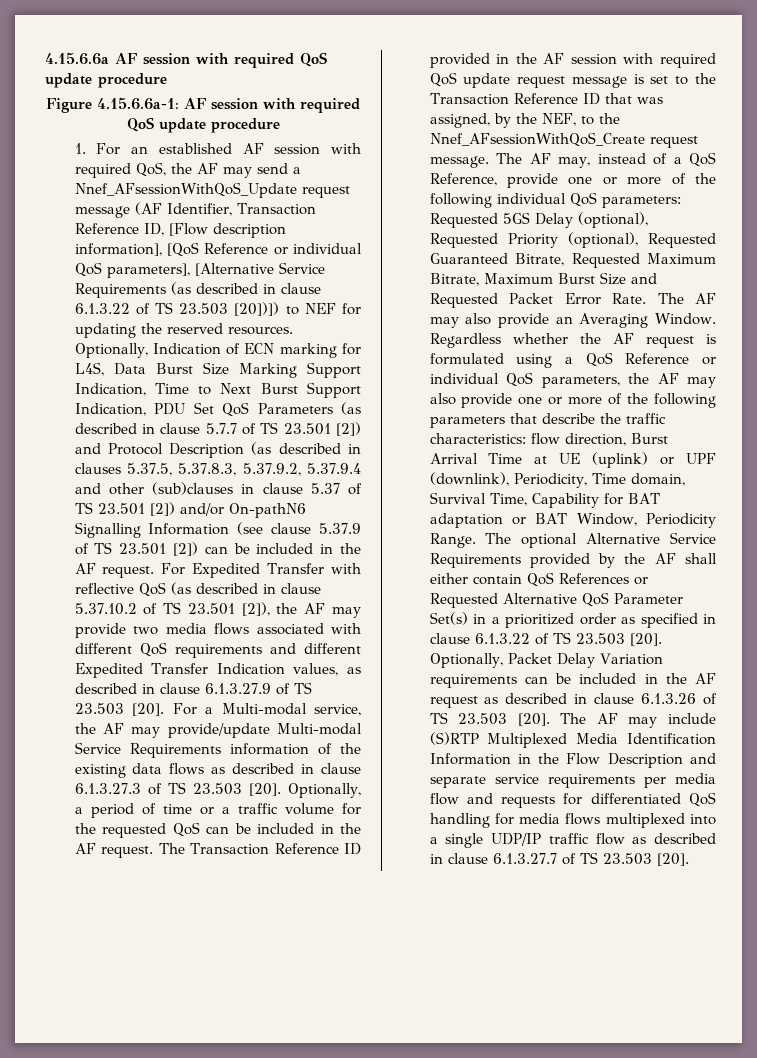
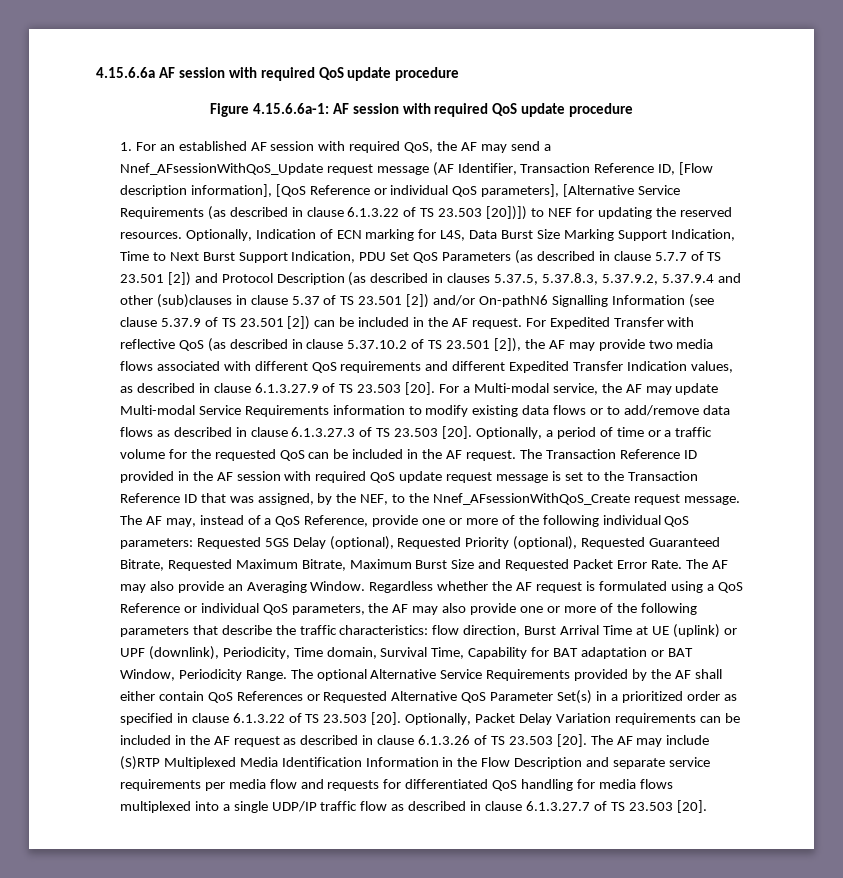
- For a Multi-modal service, the AF may provide/update Multi-modal Service Requirements information of the existing data flows as described in clause 6.1.3.27.3 of TS 23.503 [20].
+ For a Multi-modal service, the AF may update Multi-modal Service Requirements information to modify existing data flows or to add/remove data flows as described in clause 6.1.3.27.3 of TS 23.503 [20].

